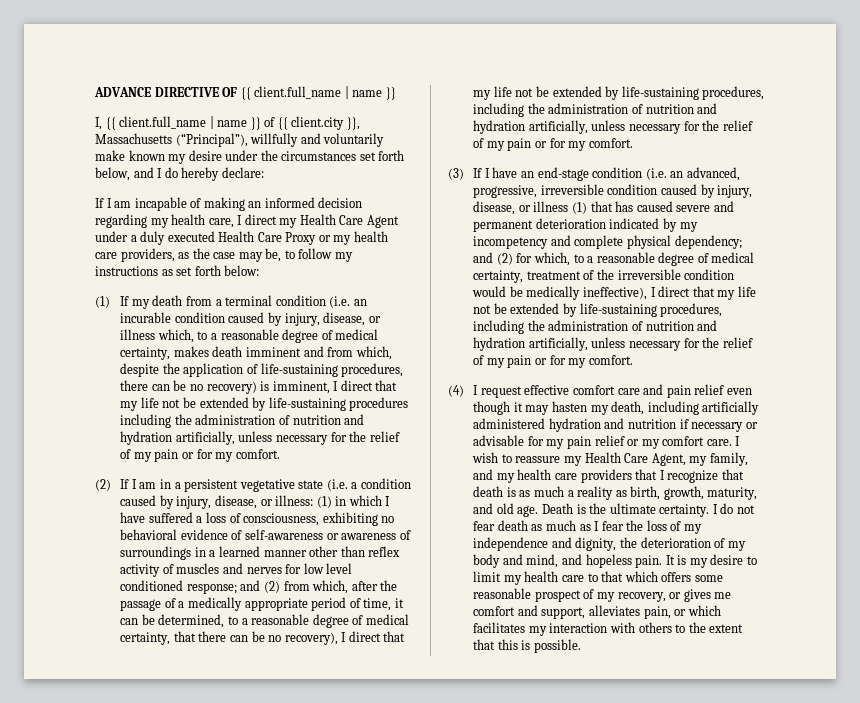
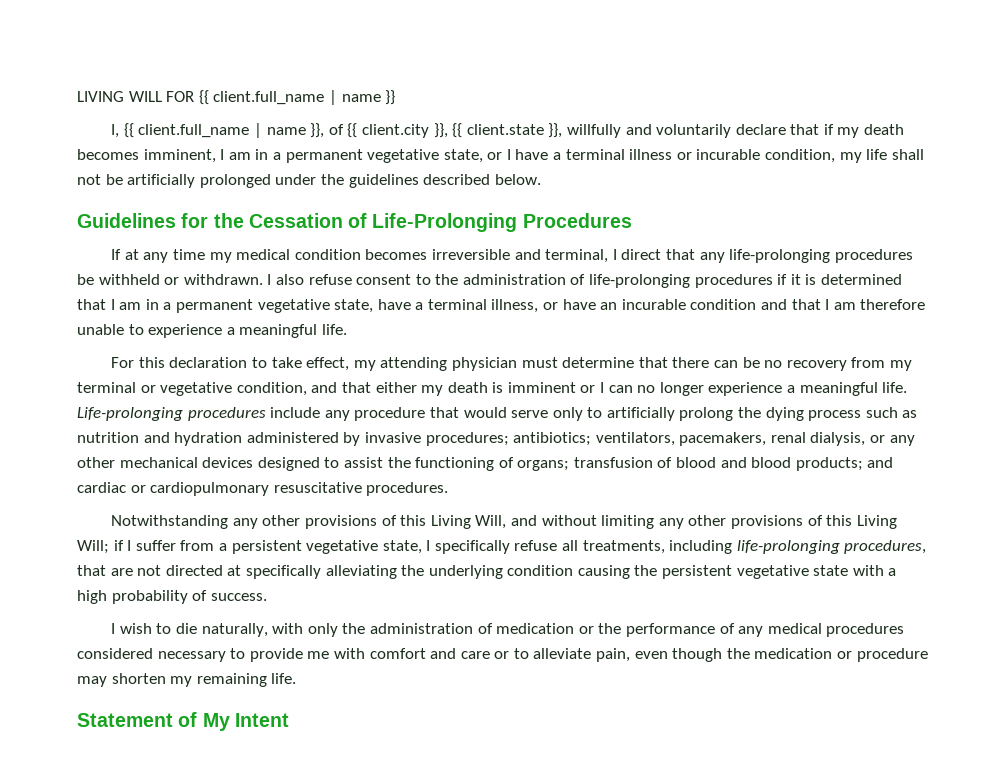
- ADVANCE DIRECTIVE OF {{ client.full_name | name }}
+ LIVING WILL FOR {{ client.full_name | name }}
- I, {{ client.full_name | name }} of {{ client.city }}, Massachusetts (“Principal”), willfully and voluntarily make known my desire under the circumstances set forth below, and I do hereby declare:
- If I am incapable of making an informed decision regarding my health care, I direct my Health Care Agent under a duly executed Health Care Proxy or my health care providers, as the case may be, to follow my instructions as set forth below:
- (1) If my death from a terminal condition (i.e. an incurable condition caused by injury, disease, or illness which, to a reasonable degree of medical certainty, makes death imminent and from which, despite the application of life-sustaining procedures, there can be no recovery) is imminent, I direct that my life not be extended by life-sustaining procedures including the administration of nutrition and hydration artificially, unless necessary for the relief of my pain or for my comfort.
- (2) If I am in a persistent vegetative state (i.e. a condition caused by injury, disease, or illness: (1) in which I have suffered a loss of consciousness, exhibiting no behavioral evidence of self-awareness or awareness of surroundings in a learned manner other than reflex activity of muscles and nerves for low level conditioned response; and (2) from which, after the passage of a medically appropriate period of time, it can be determined, to a reasonable degree of medical certainty, that there can be no recovery), I direct that my life not be extended by life-sustaining procedures, including the administration of nutrition and hydration artificially, unless necessary for the relief of my pain or for my comfort.
- (3) If I have an end-stage condition (i.e. an advanced, progressive, irreversible condition caused by injury, disease, or illness (1) that has caused severe and permanent deterioration indicated by my incompetency and complete physical dependency; and (2) for which, to a reasonable degree of medical certainty, treatment of the irreversible condition would be medically ineffective), I direct that my life not be extended by life-sustaining procedures, including the administration of nutrition and hydration artificially, unless necessary for the relief of my pain or for my comfort.
- (4) I request effective comfort care and pain relief even though it may hasten my death, including artificially administered hydration and nutrition if necessary or advisable for my pain relief or my comfort care. I wish to reassure my Health Care Agent, my family, and my health care providers that I recognize that death is as much a reality as birth, growth, maturity, and old age. Death is the ultimate certainty. I do not fear death as much as I fear the loss of my independence and dignity, the deterioration of my body and mind, and hopeless pain. It is my desire to limit my health care to that which offers some reasonable prospect of my recovery, or gives me comfort and support, alleviates pain, or which facilitates my interaction with others to the extent that this is possible.
+ I, {{ client.full_name | name }}, of {{ client.city }}, {{ client.state }}, willfully and voluntarily declare that if my death becomes imminent, I am in a permanent vegetative state, or I have a terminal illness or incurable condition, my life shall not be artificially prolonged under the guidelines described below.
+ Guidelines for the Cessation of Life-Prolonging Procedures
+ If at any time my medical condition becomes irreversible and terminal, I direct that any life-prolonging procedures be withheld or withdrawn. I also refuse consent to the administration of life-prolonging procedures if it is determined that I am in a permanent vegetative state, have a terminal illness, or have an incurable condition and that I am therefore unable to experience a meaningful life.
+ For this declaration to take effect, my attending physician must determine that there can be no recovery from my terminal or vegetative condition, and that either my death is imminent or I can no longer experience a meaningful life. Life-prolonging procedures include any procedure that would serve only to artificially prolong the dying process such as nutrition and hydration administered by invasive procedures; antibiotics; ventilators, pacemakers, renal dialysis, or any other mechanical devices designed to assist the functioning of organs; transfusion of blood and blood products; and cardiac or cardiopulmonary resuscitative procedures.
+ Notwithstanding any other provisions of this Living Will, and without limiting any other provisions of this Living Will; if I suffer from a persistent vegetative state, I specifically refuse all treatments, including life-prolonging procedures, that are not directed at specifically alleviating the underlying condition causing the persistent vegetative state with a high probability of success.
+ I wish to die naturally, with only the administration of medication or the performance of any medical procedures considered necessary to provide me with comfort and care or to alleviate pain, even though the medication or procedure may shorten my remaining life.
+ Statement of My Intent

